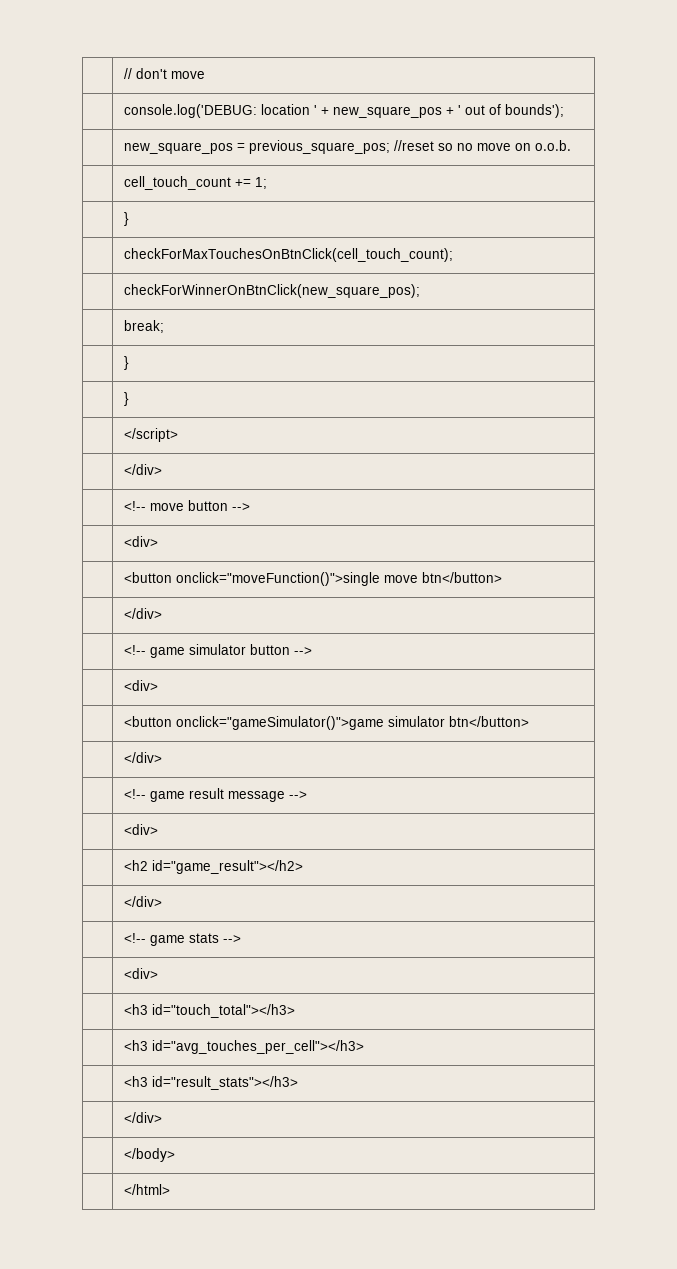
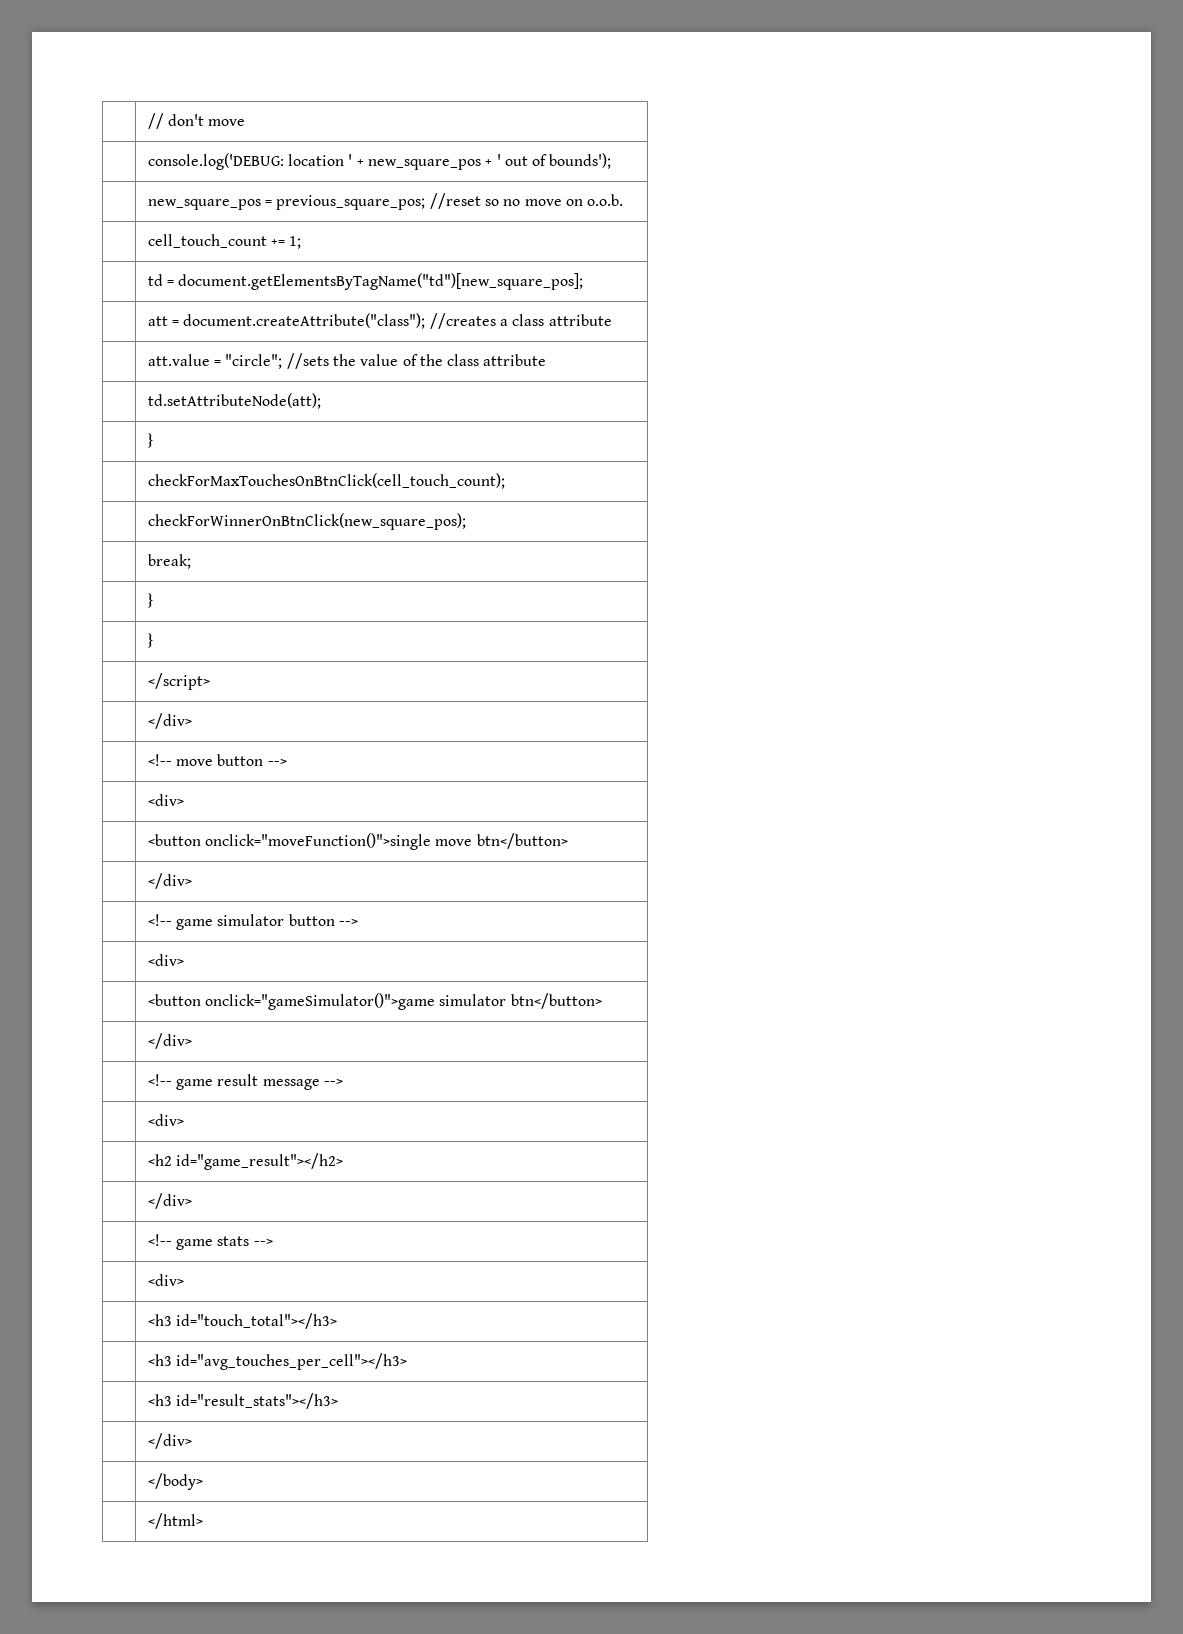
+ | td = document.getElementsByTagName("td")[new_square_pos];
+ | att = document.createAttribute("class"); //creates a class attribute
+ | att.value = "circle"; //sets the value of the class attribute
+ | td.setAttributeNode(att);

